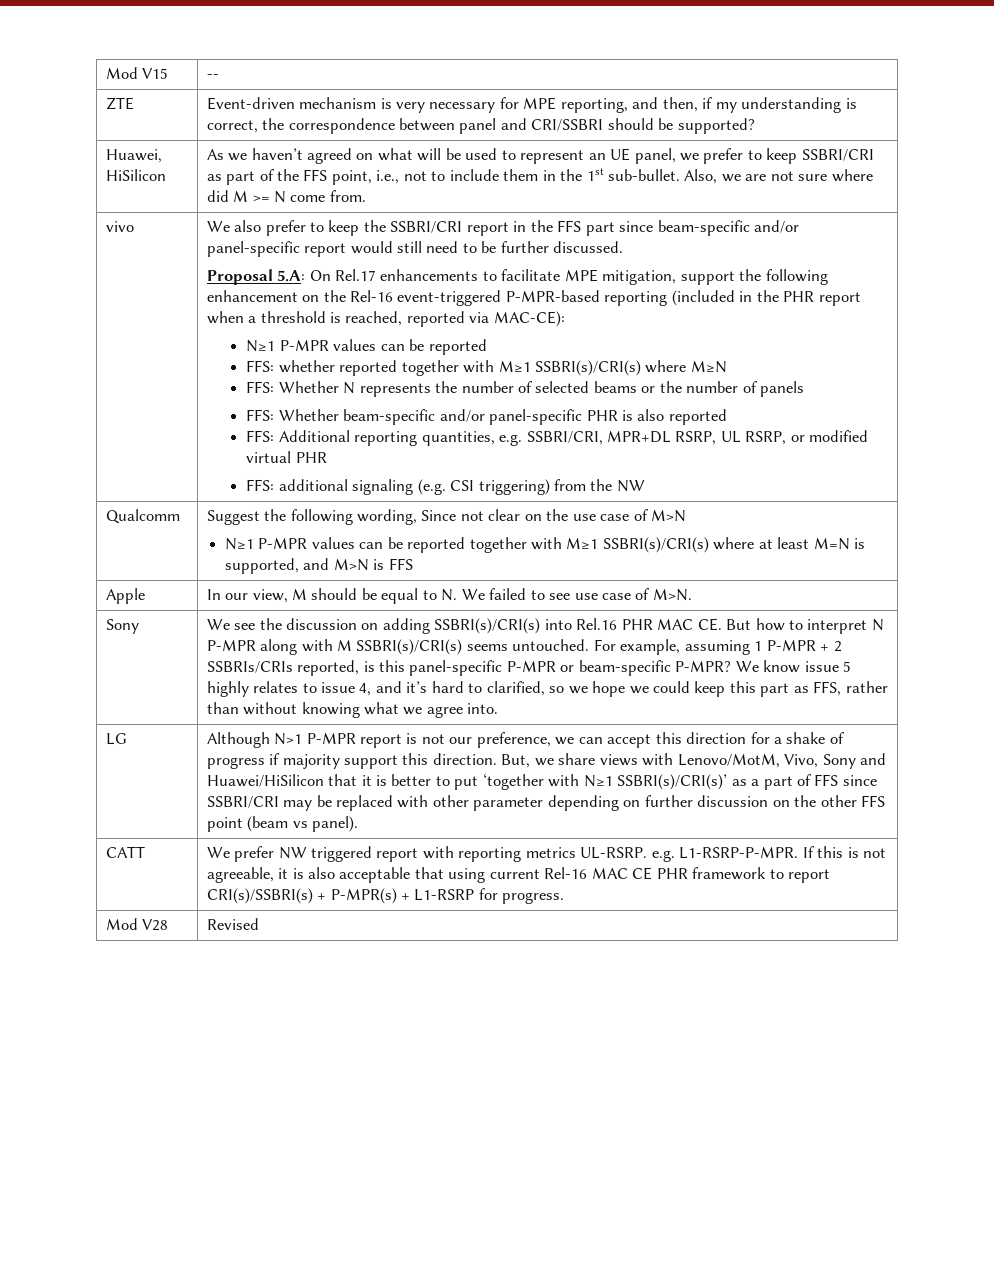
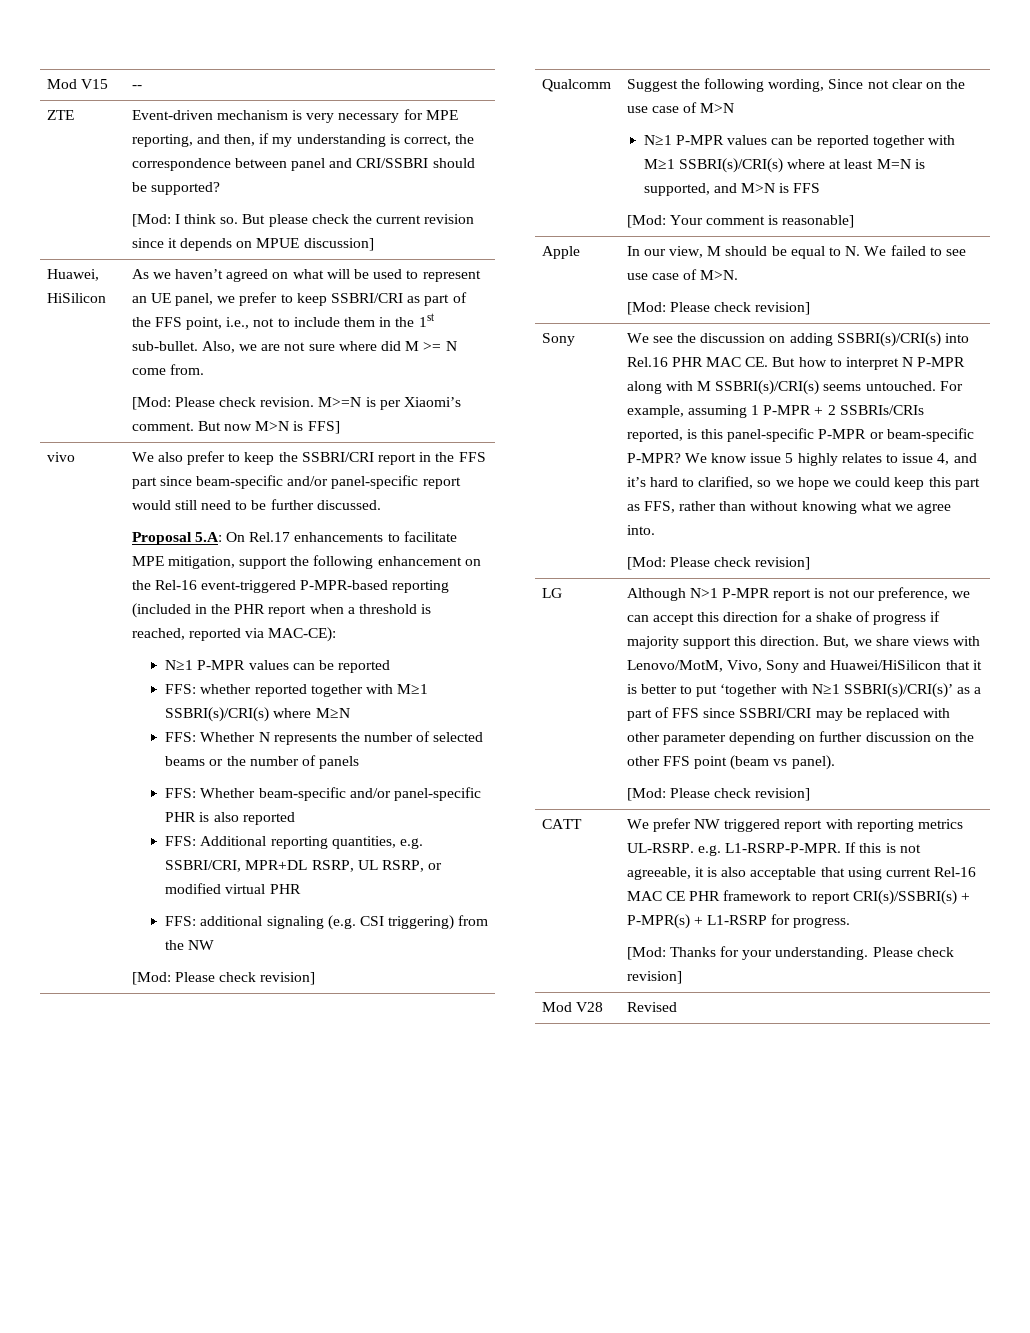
+ [Mod: I think so. But please check the current revision since it depends on MPUE discussion]
+ [Mod: Please check revision. M>=N is per Xiaomi’s comment. But now M>N is FFS]
  FFS: additional signaling (e.g. CSI triggering) from the NW
+ [Mod: Please check revision]
  Qualcomm | Suggest the following wording, Since not clear on the use case of M>N
  N≥1 P-MPR values can be reported together with M≥1 SSBRI(s)/CRI(s) where at least M=N is supported, and M>N is FFS
+ [Mod: Your comment is reasonable]
  Apple | In our view, M should be equal to N. We failed to see use case of M>N.
+ [Mod: Please check revision]
  We know issue 5 highly relates to issue 4, and it’s hard to clarified, so we hope we could keep this part as FFS, rather than without knowing what we agree into.
+ [Mod: Please check revision]
  But, we share views with Lenovo/MotM, Vivo, Sony and Huawei/HiSilicon that it is better to put ‘together with N≥1 SSBRI(s)/CRI(s)’ as a part of FFS since SSBRI/CRI may be replaced with other parameter depending on further discussion on the other FFS point (beam vs panel).
+ [Mod: Please check revision]
+ [Mod: Thanks for your understanding. Please check revision]

